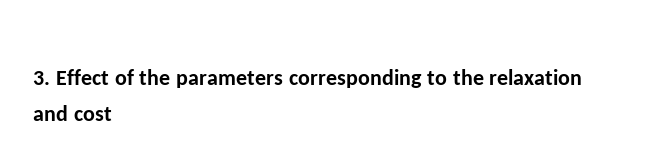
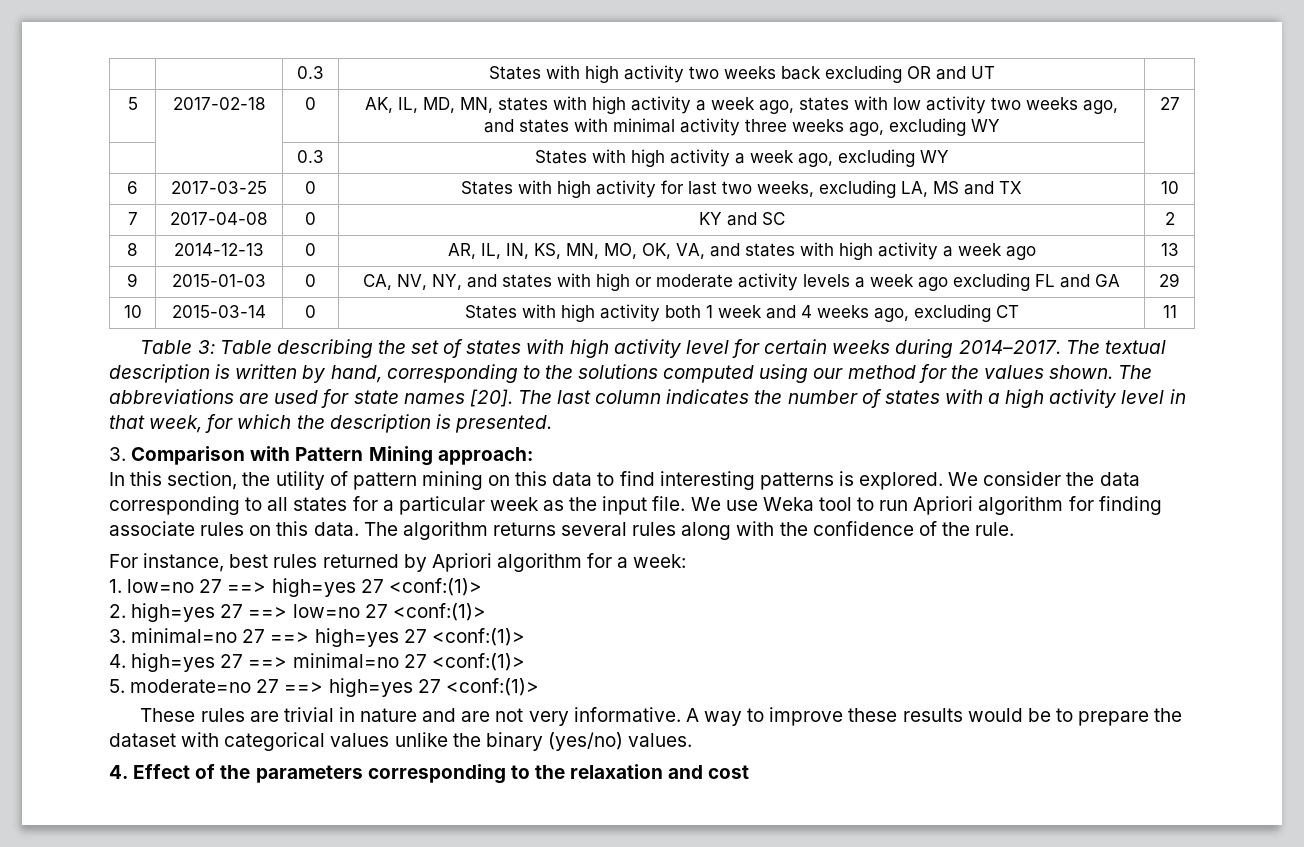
- 3. Effect of the parameters corresponding to the relaxation and cost
+ | | 0.3 | States with high activity two weeks back excluding OR and UT |
+ 5 | 2017-02-18 | 0 | AK, IL, MD, MN, states with high activity a week ago, states with low activity two weeks ago, and states with minimal activity three weeks ago, excluding WY | 27
+ | | 0.3 | States with high activity a week ago, excluding WY |
+ 6 | 2017-03-25 | 0 | States with high activity for last two weeks, excluding LA, MS and TX | 10
+ 7 | 2017-04-08 | 0 | KY and SC | 2
+ 8 | 2014-12-13 | 0 | AR, IL, IN, KS, MN, MO, OK, VA, and states with high activity a week ago | 13
+ 9 | 2015-01-03 | 0 | CA, NV, NY, and states with high or moderate activity levels a week ago excluding FL and GA | 29
+ 10 | 2015-03-14 | 0 | States with high activity both 1 week and 4 weeks ago, excluding CT | 11
+ Table 3: Table describing the set of states with high activity level for certain weeks during 2014–2017. The textual description is written by hand, corresponding to the solutions computed using our method for the values shown. The abbreviations are used for state names [20]. The last column indicates the number of states with a high activity level in that week, for which the description is presented.
+ 3. Comparison with Pattern Mining approach:
+ In this section, the utility of pattern mining on this data to find interesting patterns is explored. We consider the data corresponding to all states for a particular week as the input file. We use Weka tool to run Apriori algorithm for finding associate rules on this data. The algorithm returns several rules along with the confidence of the rule.
+ For instance, best rules returned by Apriori algorithm for a week:
+ 1. low=no 27 ==> high=yes 27 <conf:(1)>
+ 2. high=yes 27 ==> low=no 27 <conf:(1)>
+ 3. minimal=no 27 ==> high=yes 27 <conf:(1)>
+ 4. high=yes 27 ==> minimal=no 27 <conf:(1)>
+ 5. moderate=no 27 ==> high=yes 27 <conf:(1)>
+ These rules are trivial in nature and are not very informative. A way to improve these results would be to prepare the dataset with categorical values unlike the binary (yes/no) values.
+ 4. Effect of the parameters corresponding to the relaxation and cost

